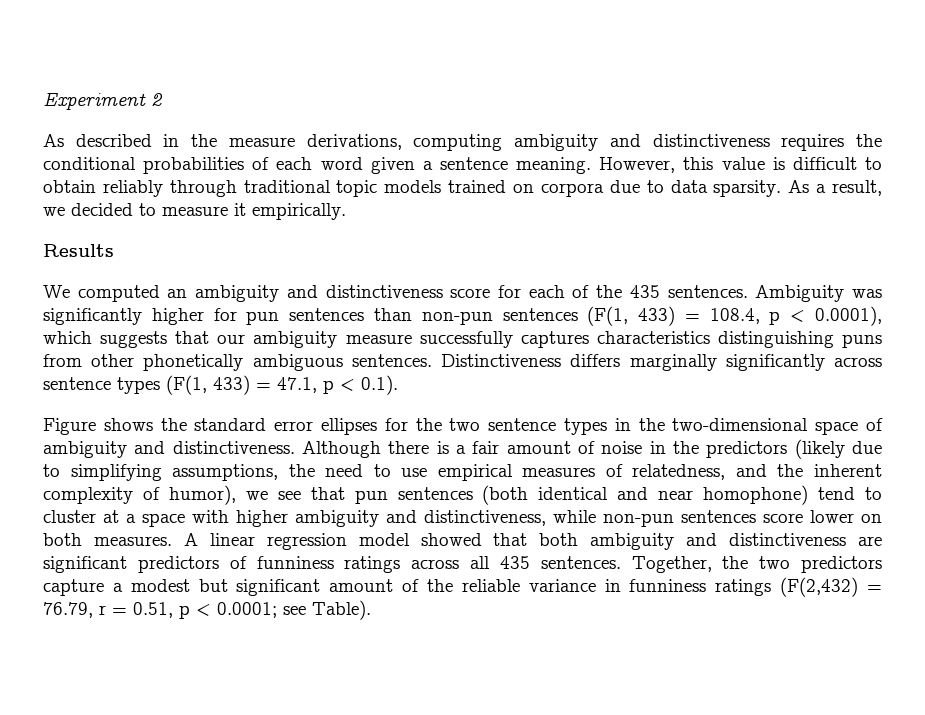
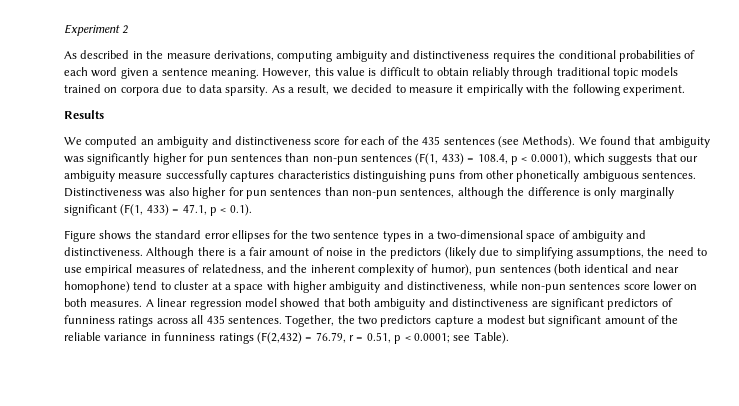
- As a result, we decided to measure it empirically.
+ As a result, we decided to measure it empirically with the following experiment.
- We computed an ambiguity and distinctiveness score for each of the 435 sentences. Ambiguity was significantly higher for pun sentences than non-pun sentences (F(1, 433) = 108.4, p < 0.0001), which suggests that our ambiguity measure successfully captures characteristics distinguishing puns from other phonetically ambiguous sentences.
+ We computed an ambiguity and distinctiveness score for each of the 435 sentences (see Methods). We found that ambiguity was significantly higher for pun sentences than non-pun sentences (F(1, 433) = 108.4, p < 0.0001), which suggests that our ambiguity measure successfully captures characteristics distinguishing puns from other phonetically ambiguous sentences.
- Distinctiveness differs marginally significantly across sentence types (F(1, 433) = 47.1, p < 0.1).
+ Distinctiveness was also higher for pun sentences than non-pun sentences, although the difference is only marginally significant (F(1, 433) = 47.1, p < 0.1).
- Figure shows the standard error ellipses for the two sentence types in the two-dimensional space of ambiguity and distinctiveness.
+ Figure shows the standard error ellipses for the two sentence types in a two-dimensional space of ambiguity and distinctiveness.
- Although there is a fair amount of noise in the predictors (likely due to simplifying assumptions, the need to use empirical measures of relatedness, and the inherent complexity of humor), we see that pun sentences (both identical and near homophone) tend to cluster at a space with higher ambiguity and distinctiveness, while non-pun sentences score lower on both measures.
+ Although there is a fair amount of noise in the predictors (likely due to simplifying assumptions, the need to use empirical measures of relatedness, and the inherent complexity of humor), pun sentences (both identical and near homophone) tend to cluster at a space with higher ambiguity and distinctiveness, while non-pun sentences score lower on both measures.

